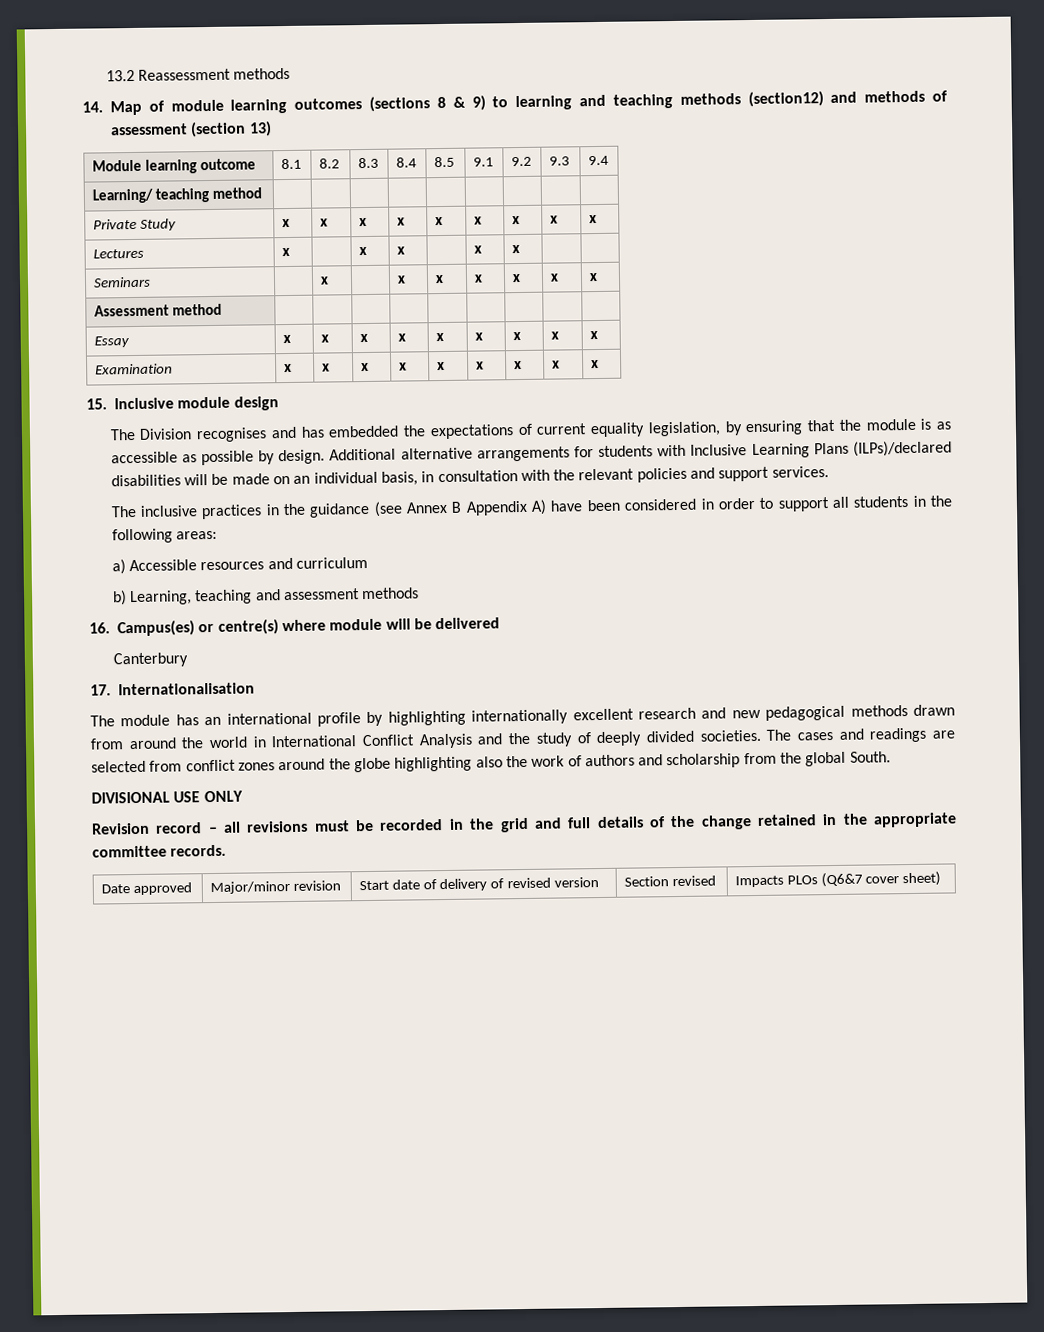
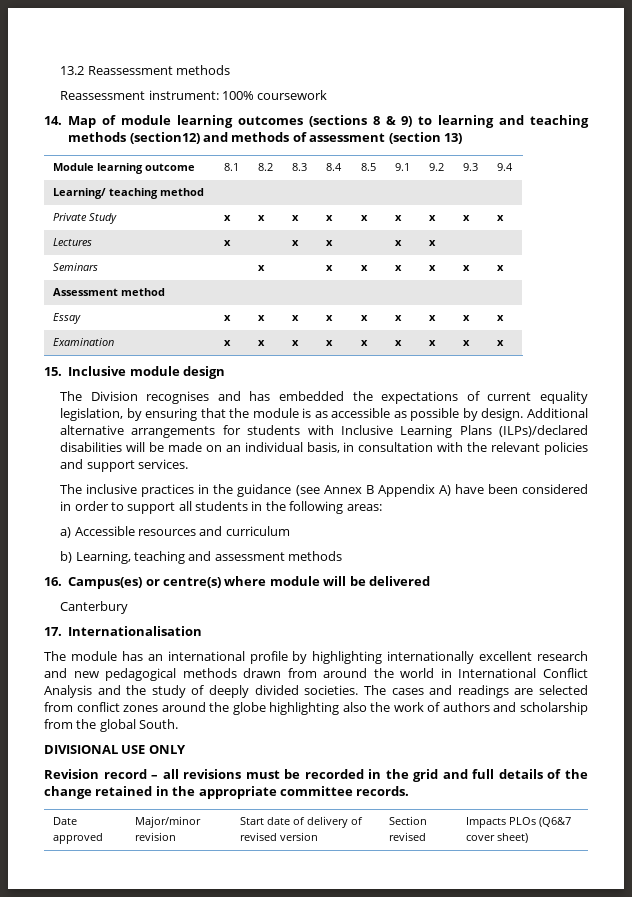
+ Reassessment instrument: 100% coursework

